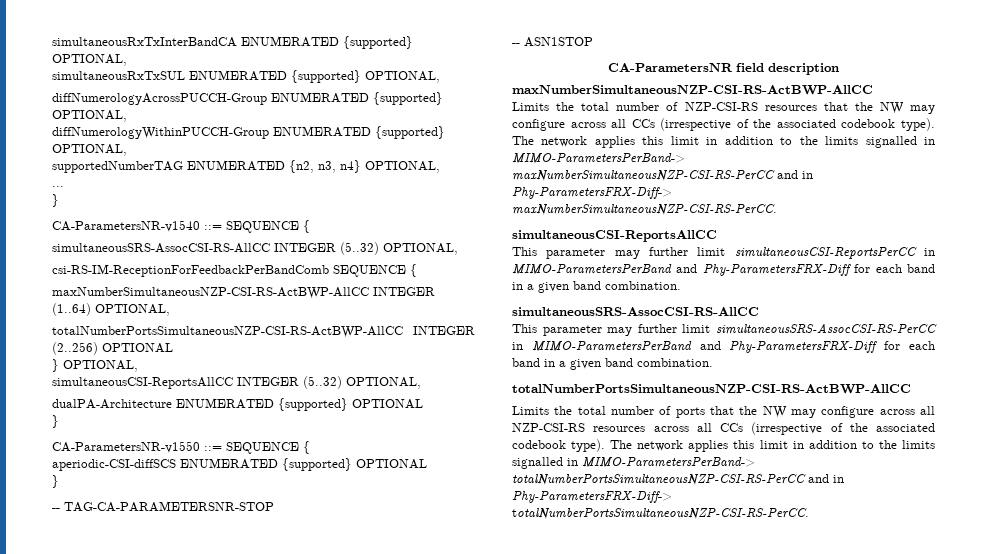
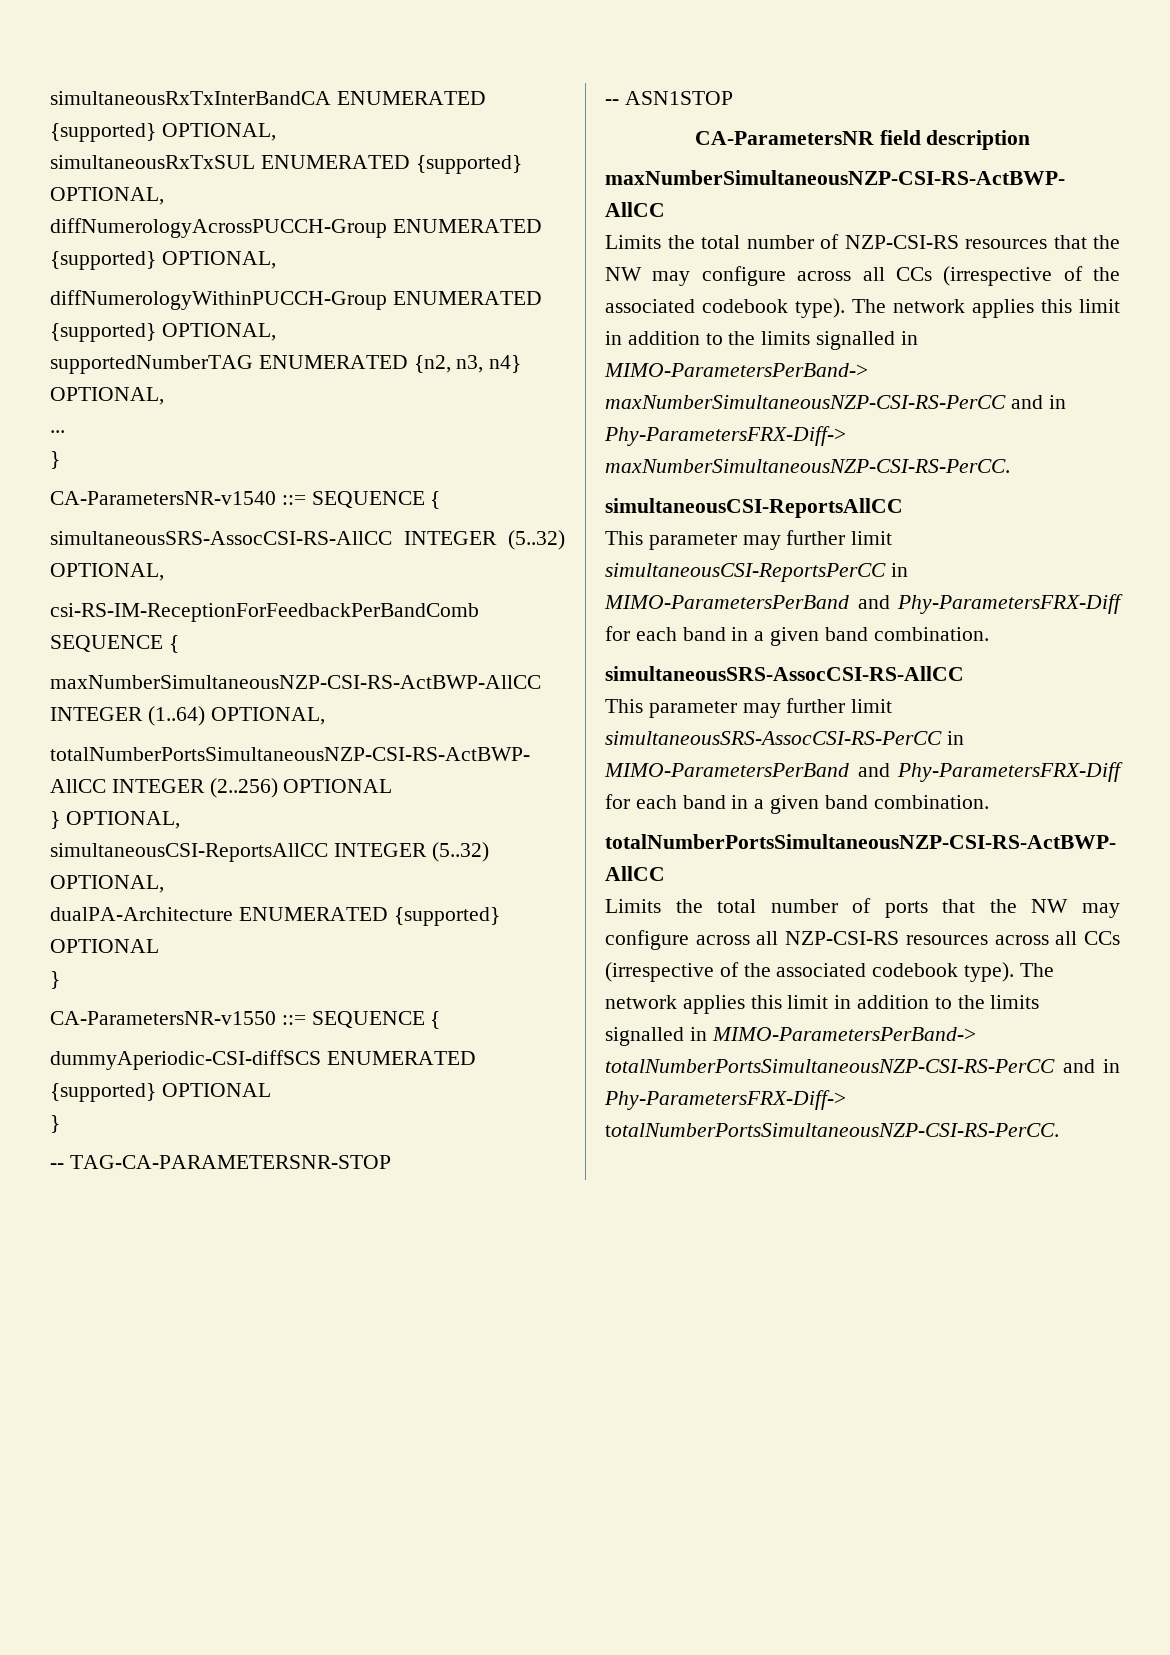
- aperiodic-CSI-diffSCS ENUMERATED {supported} OPTIONAL
+ dummyAperiodic-CSI-diffSCS ENUMERATED {supported} OPTIONAL

